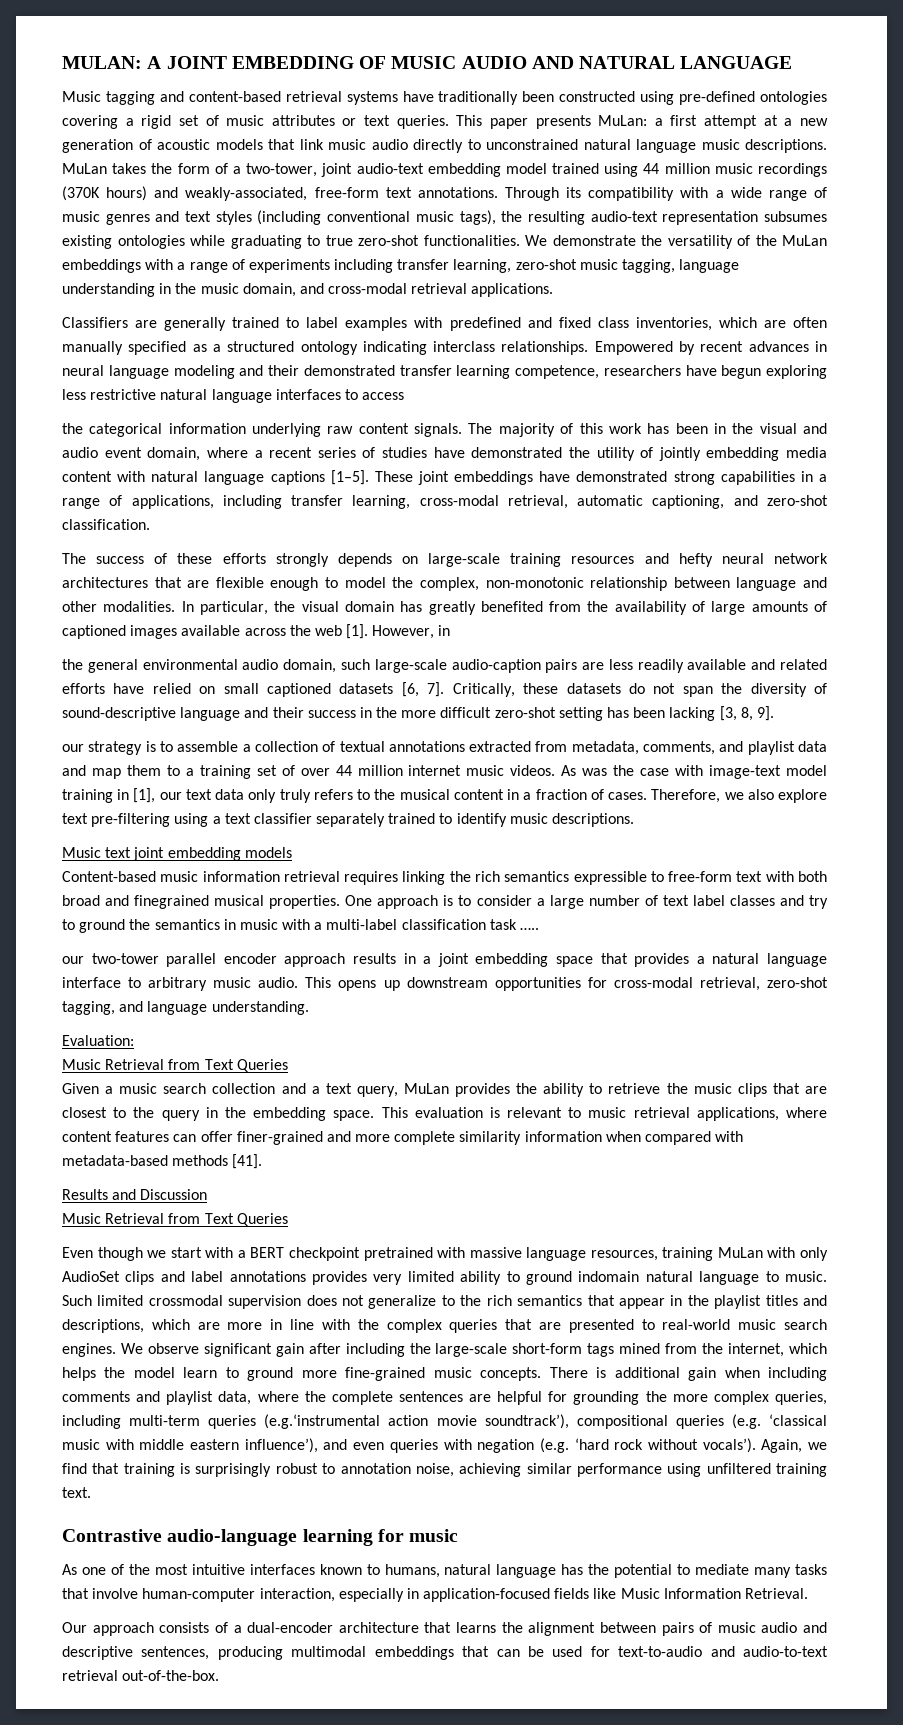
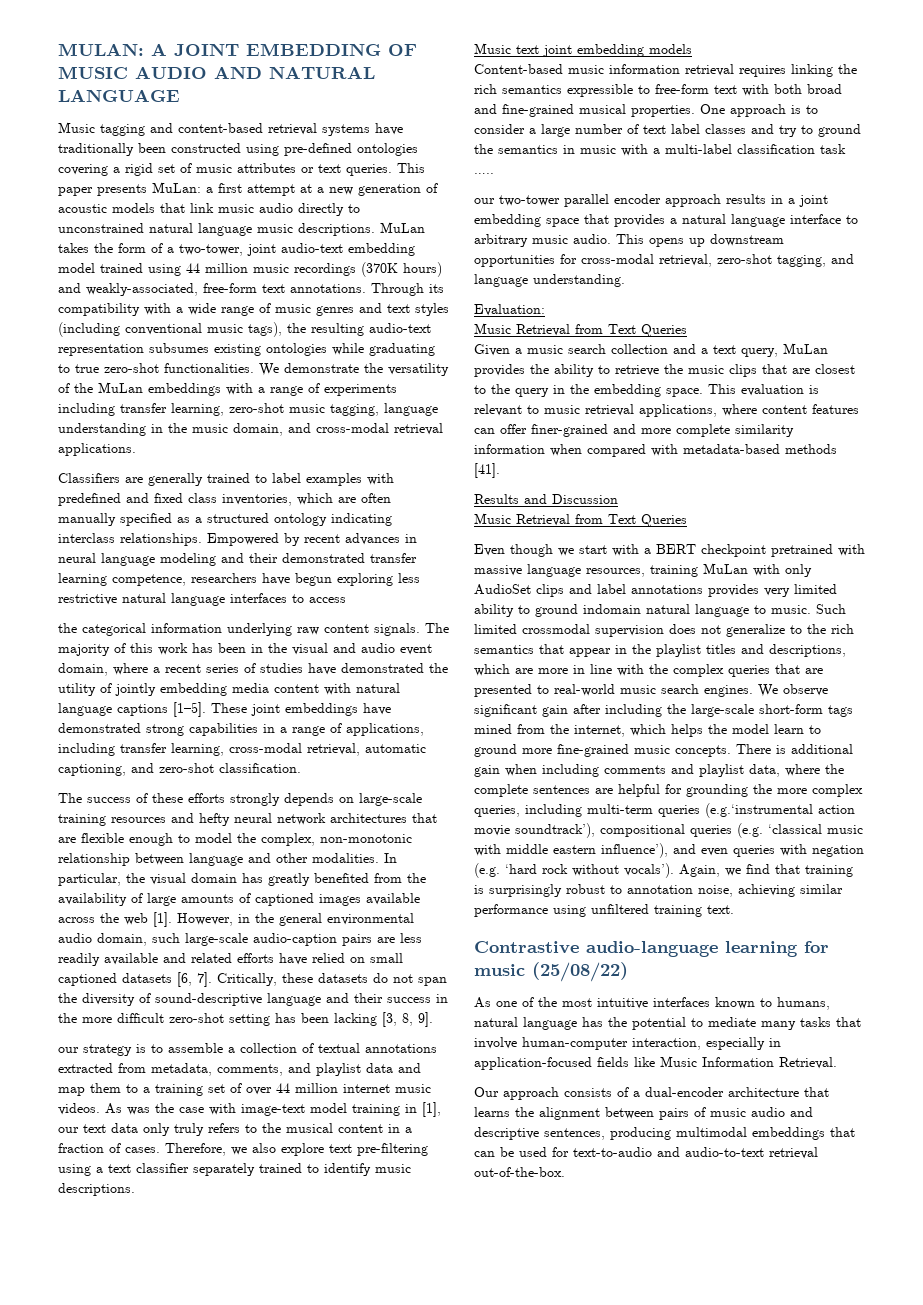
- However, in
- the general environmental audio domain, such large-scale audio-caption pairs are less readily available and related efforts have relied on small captioned datasets [6, 7].
+ However, in the general environmental audio domain, such large-scale audio-caption pairs are less readily available and related efforts have relied on small captioned datasets [6, 7].
- Content-based music information retrieval requires linking the rich semantics expressible to free-form text with both broad and finegrained musical properties.
+ Content-based music information retrieval requires linking the rich semantics expressible to free-form text with both broad and fine-grained musical properties.
- Contrastive audio-language learning for music
+ Contrastive audio-language learning for music (25/08/22)

